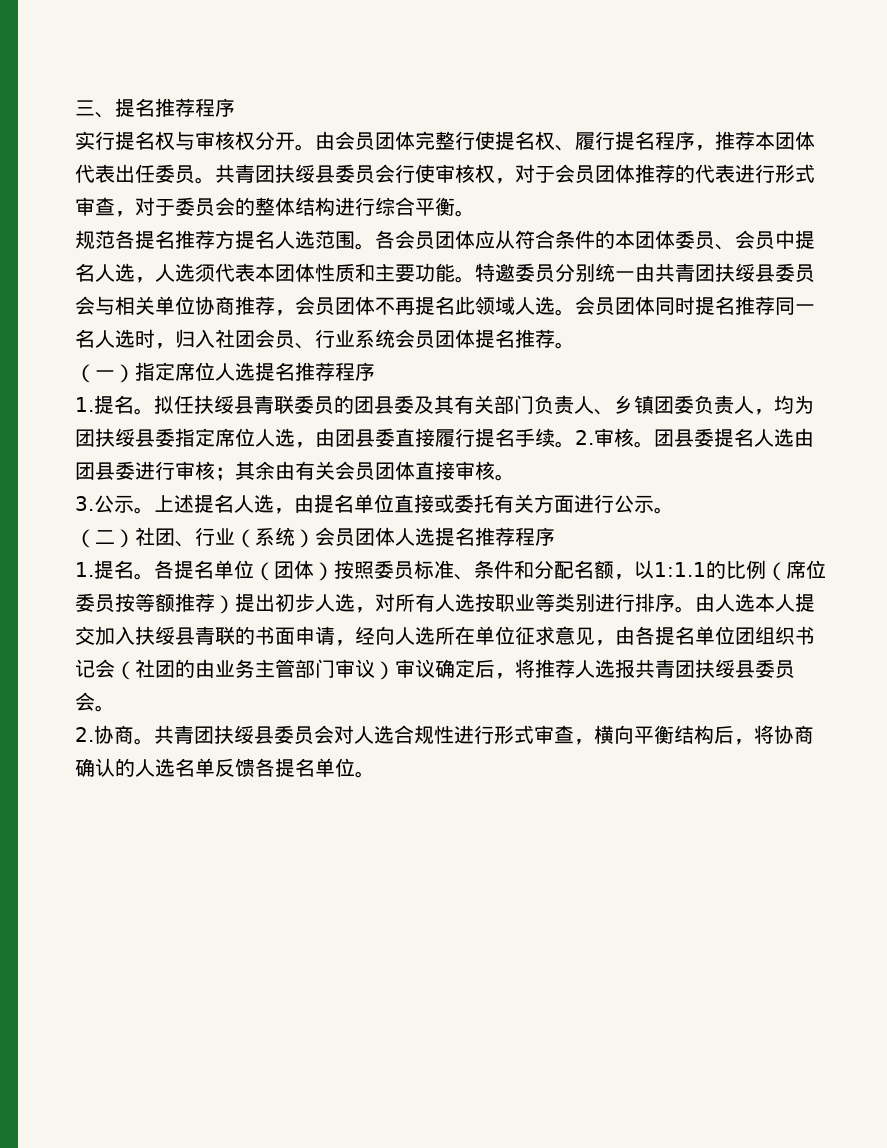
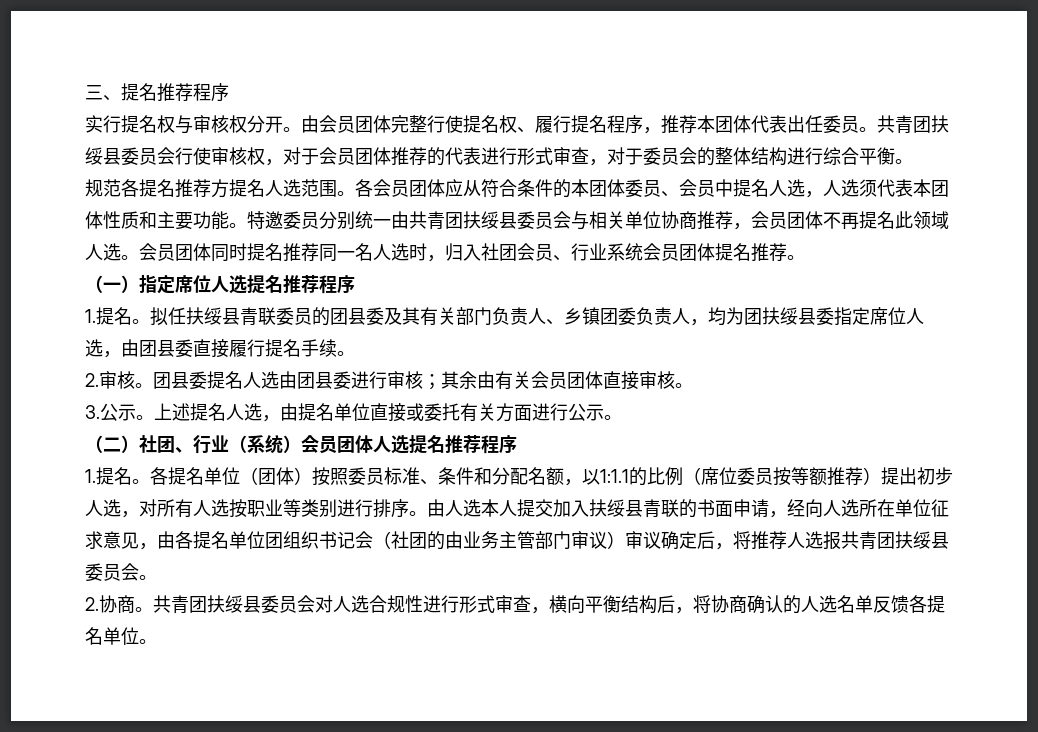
- 拟任扶绥县青联委员的团县委及其有关部门负责人、乡镇团委负责人，均为团扶绥县委指定席位人选，由团县委直接履行提名手续。2.审核。
+ 拟任扶绥县青联委员的团县委及其有关部门负责人、乡镇团委负责人，均为团扶绥县委指定席位人选，由团县委直接履行提名手续。
+ 2.审核。

